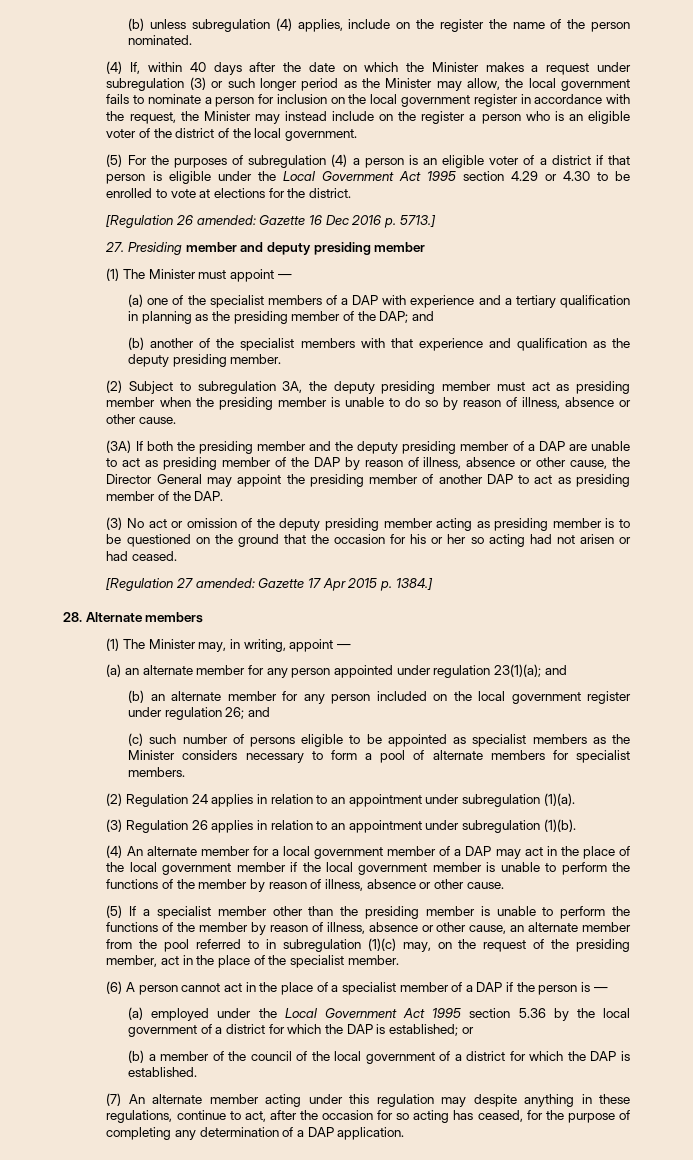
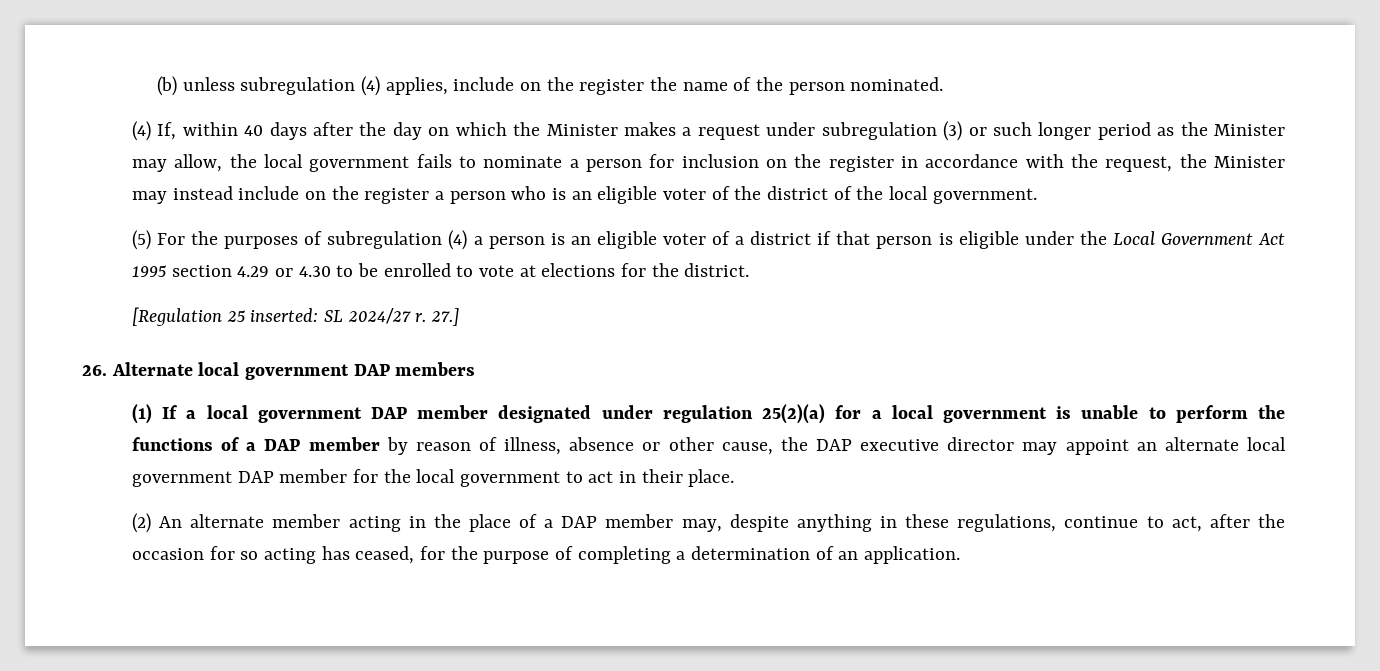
- (4) If, within 40 days after the date on which the Minister makes a request under subregulation (3) or such longer period as the Minister may allow, the local government fails to nominate a person for inclusion on the local government register in accordance with the request, the Minister may instead include on the register a person who is an eligible voter of the district of the local government.
+ (4) If, within 40 days after the day on which the Minister makes a request under subregulation (3) or such longer period as the Minister may allow, the local government fails to nominate a person for inclusion on the register in accordance with the request, the Minister may instead include on the register a person who is an eligible voter of the district of the local government.
- [Regulation 26 amended: Gazette 16 Dec 2016 p. 5713.]
- 27. Presiding member and deputy presiding member
- (1) The Minister must appoint —
- (a) one of the specialist members of a DAP with experience and a tertiary qualification in planning as the presiding member of the DAP; and
- (b) another of the specialist members with that experience and qualification as the deputy presiding member.
- (2) Subject to subregulation 3A, the deputy presiding member must act as presiding member when the presiding member is unable to do so by reason of illness, absence or other cause.
- (3A) If both the presiding member and the deputy presiding member of a DAP are unable to act as presiding member of the DAP by reason of illness, absence or other cause, the Director General may appoint the presiding member of another DAP to act as presiding member of the DAP.
- (3) No act or omission of the deputy presiding member acting as presiding member is to be questioned on the ground that the occasion for his or her so acting had not arisen or had ceased.
- [Regulation 27 amended: Gazette 17 Apr 2015 p. 1384.]
- 28. Alternate members
- (1) The Minister may, in writing, appoint —
- (a) an alternate member for any person appointed under regulation 23(1)(a); and
- (b) an alternate member for any person included on the local government register under regulation 26; and
- (c) such number of persons eligible to be appointed as specialist members as the Minister considers necessary to form a pool of alternate members for specialist members.
- (2) Regulation 24 applies in relation to an appointment under subregulation (1)(a).
- (3) Regulation 26 applies in relation to an appointment under subregulation (1)(b).
- (4) An alternate member for a local government member of a DAP may act in the place of the local government member if the local government member is unable to perform the functions of the member by reason of illness, absence or other cause.
- (5) If a specialist member other than the presiding member is unable to perform the functions of the member by reason of illness, absence or other cause, an alternate member from the pool referred to in subregulation (1)(c) may, on the request of the presiding member, act in the place of the specialist member.
- (6) A person cannot act in the place of a specialist member of a DAP if the person is —
- (a) employed under the Local Government Act 1995 section 5.36 by the local government of a district for which the DAP is established; or
- (b) a member of the council of the local government of a district for which the DAP is established.
- (7) An alternate member acting under this regulation may despite anything in these regulations, continue to act, after the occasion for so acting has ceased, for the purpose of completing any determination of a DAP application.
+ [Regulation 25 inserted: SL 2024/27 r. 27.]
+ 26. Alternate local government DAP members
+ (1) If a local government DAP member designated under regulation 25(2)(a) for a local government is unable to perform the functions of a DAP member by reason of illness, absence or other cause, the DAP executive director may appoint an alternate local government DAP member for the local government to act in their place.
+ (2) An alternate member acting in the place of a DAP member may, despite anything in these regulations, continue to act, after the occasion for so acting has ceased, for the purpose of completing a determination of an application.

